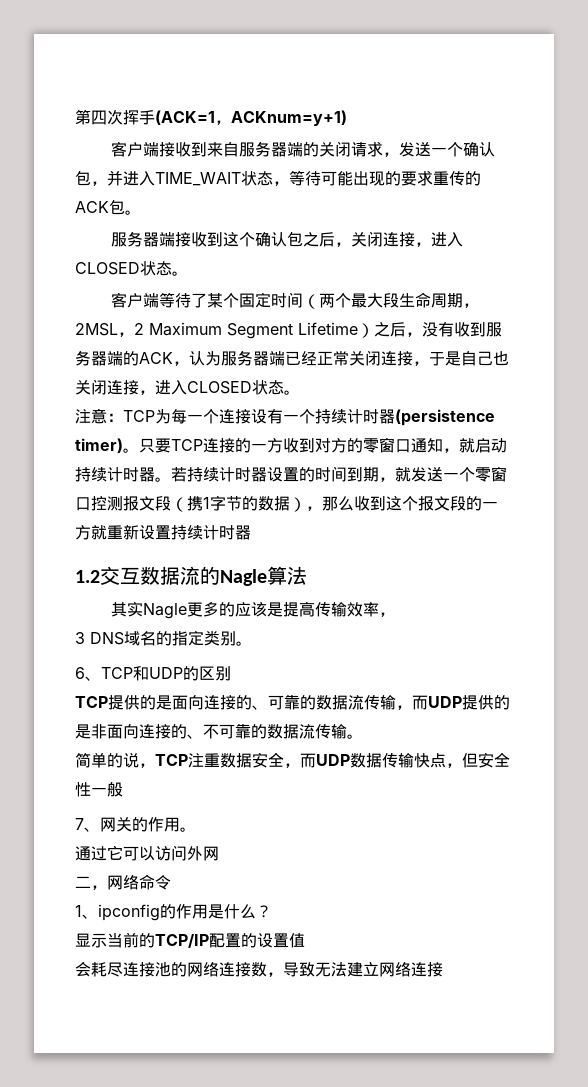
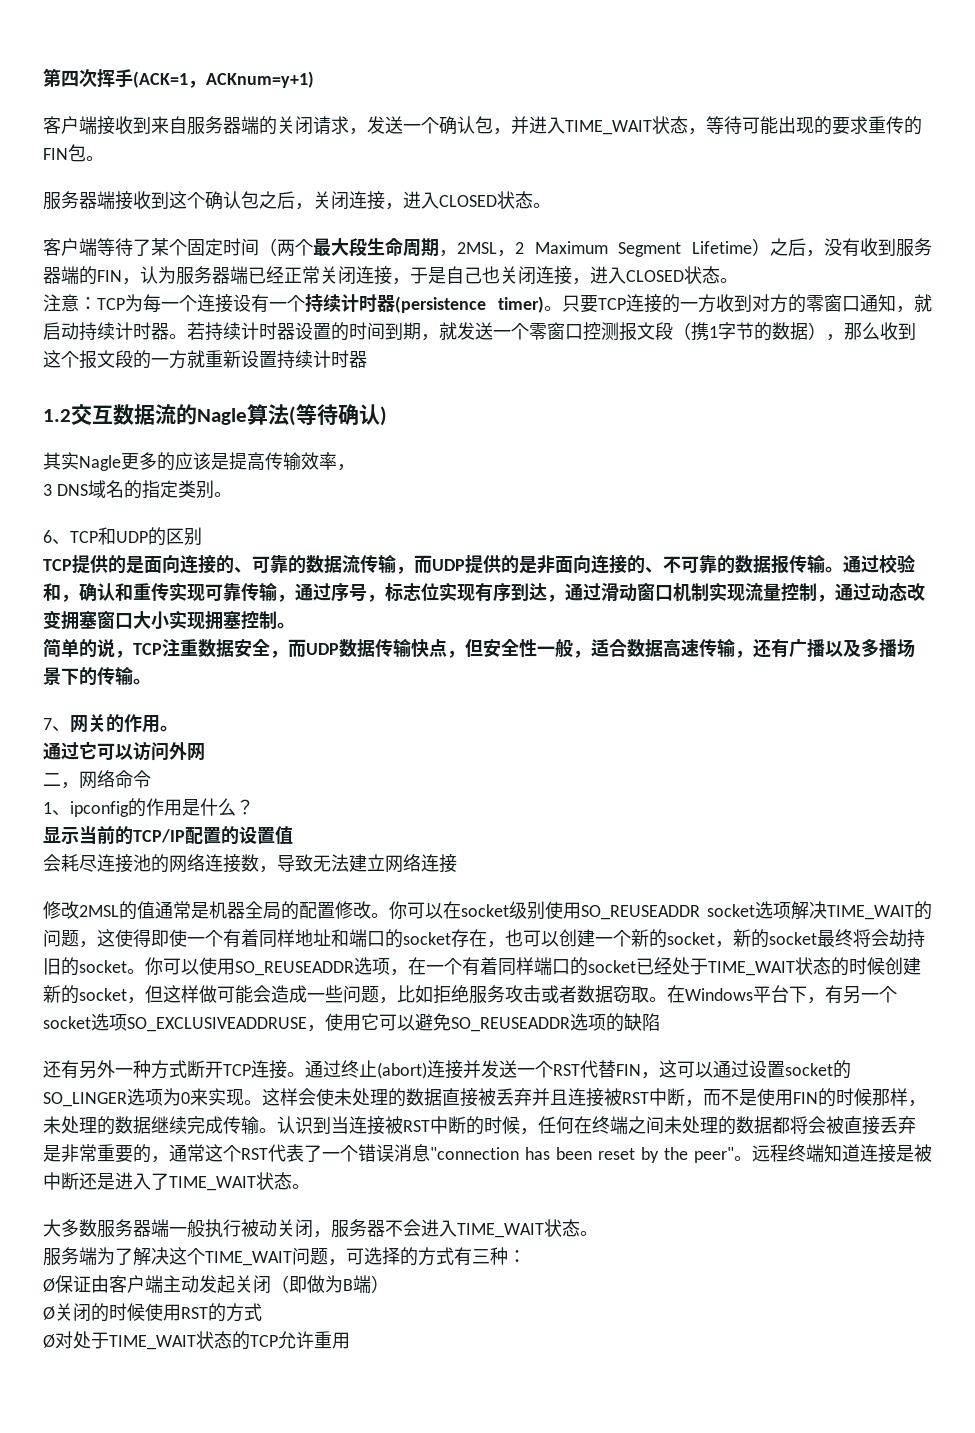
- 客户端接收到来自服务器端的关闭请求，发送一个确认包，并进入TIME_WAIT状态，等待可能出现的要求重传的ACK包。
+ 客户端接收到来自服务器端的关闭请求，发送一个确认包，并进入TIME_WAIT状态，等待可能出现的要求重传的FIN包。
- 客户端等待了某个固定时间（两个最大段生命周期，2MSL，2 Maximum Segment Lifetime）之后，没有收到服务器端的ACK，认为服务器端已经正常关闭连接，于是自己也关闭连接，进入CLOSED状态。
+ 客户端等待了某个固定时间（两个最大段生命周期，2MSL，2 Maximum Segment Lifetime）之后，没有收到服务器端的FIN，认为服务器端已经正常关闭连接，于是自己也关闭连接，进入CLOSED状态。
- 1.2交互数据流的Nagle算法
+ 1.2交互数据流的Nagle算法(等待确认)
- TCP提供的是面向连接的、可靠的数据流传输，而UDP提供的是非面向连接的、不可靠的数据流传输。
+ TCP提供的是面向连接的、可靠的数据流传输，而UDP提供的是非面向连接的、不可靠的数据报传输。通过校验和，确认和重传实现可靠传输，通过序号，标志位实现有序到达，通过滑动窗口机制实现流量控制，通过动态改变拥塞窗口大小实现拥塞控制。
- 简单的说，TCP注重数据安全，而UDP数据传输快点，但安全性一般
+ 简单的说，TCP注重数据安全，而UDP数据传输快点，但安全性一般，适合数据高速传输，还有广播以及多播场景下的传输。
+ 修改2MSL的值通常是机器全局的配置修改。你可以在socket级别使用SO_REUSEADDR socket选项解决TIME_WAIT的问题，这使得即使一个有着同样地址和端口的socket存在，也可以创建一个新的socket，新的socket最终将会劫持旧的socket。你可以使用SO_REUSEADDR选项，在一个有着同样端口的socket已经处于TIME_WAIT状态的时候创建新的socket，但这样做可能会造成一些问题，比如拒绝服务攻击或者数据窃取。在Windows平台下，有另一个socket选项SO_EXCLUSIVEADDRUSE，使用它可以避免SO_REUSEADDR选项的缺陷
+ 还有另外一种方式断开TCP连接。通过终止(abort)连接并发送一个RST代替FIN，这可以通过设置socket的SO_LINGER选项为0来实现。这样会使未处理的数据直接被丢弃并且连接被RST中断，而不是使用FIN的时候那样，未处理的数据继续完成传输。认识到当连接被RST中断的时候，任何在终端之间未处理的数据都将会被直接丢弃是非常重要的，通常这个RST代表了一个错误消息"connection has been reset by the peer"。远程终端知道连接是被中断还是进入了TIME_WAIT状态。
+ 大多数服务器端一般执行被动关闭，服务器不会进入TIME_WAIT状态。
+ 服务端为了解决这个TIME_WAIT问题，可选择的方式有三种：
+ Ø保证由客户端主动发起关闭（即做为B端）
+ Ø关闭的时候使用RST的方式
+ Ø对处于TIME_WAIT状态的TCP允许重用

